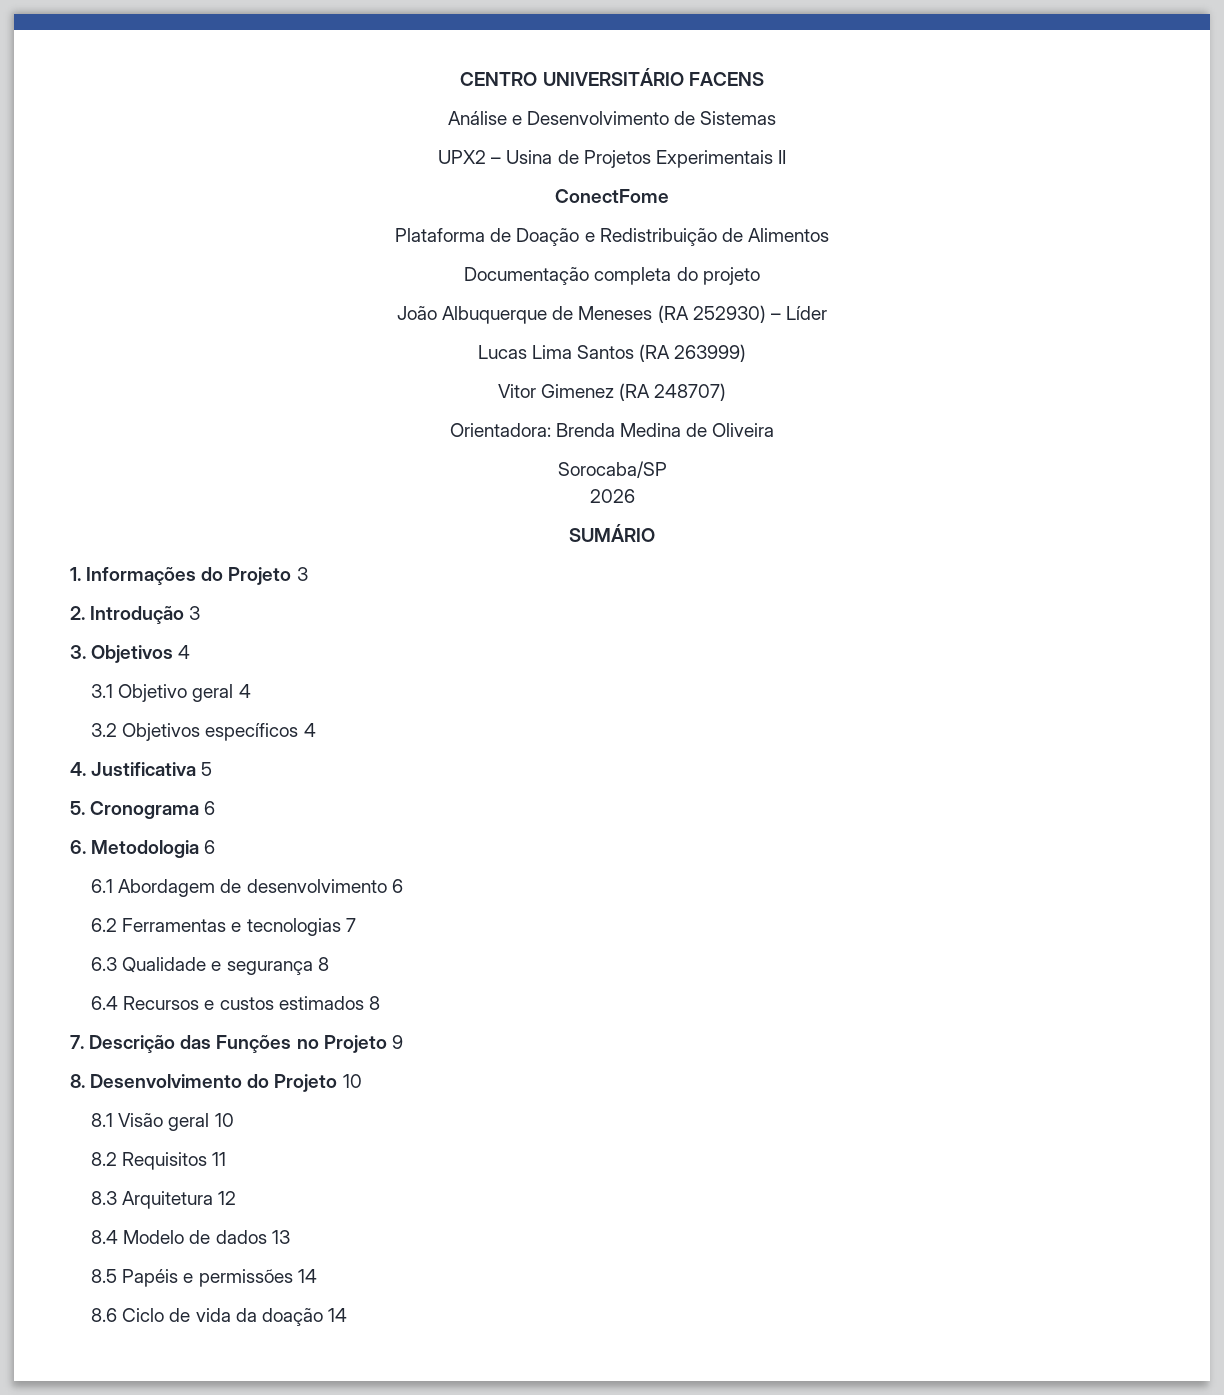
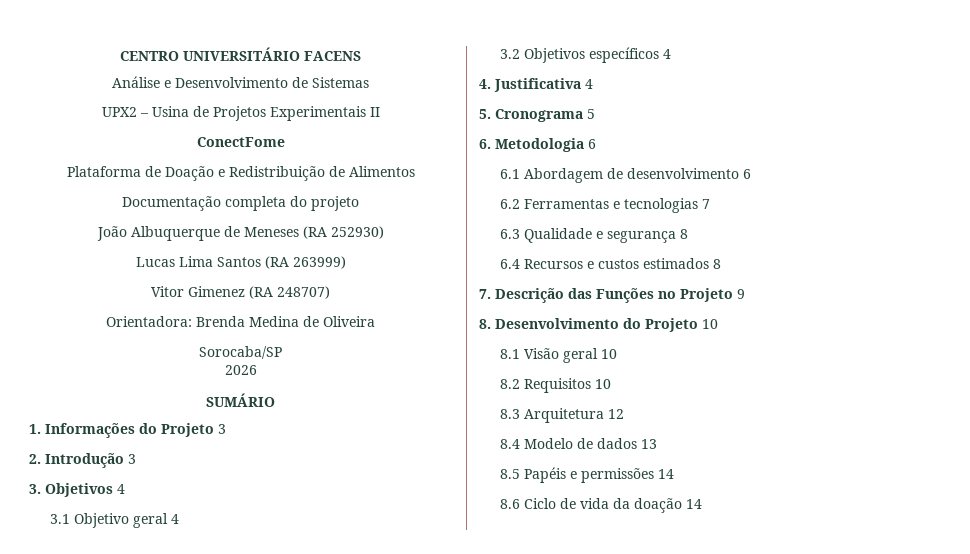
- João Albuquerque de Meneses (RA 252930) – Líder
+ João Albuquerque de Meneses (RA 252930)
- 4. Justificativa 5
+ 4. Justificativa 4
- 5. Cronograma 6
+ 5. Cronograma 5
- 8.2 Requisitos 11
+ 8.2 Requisitos 10

